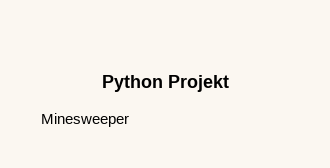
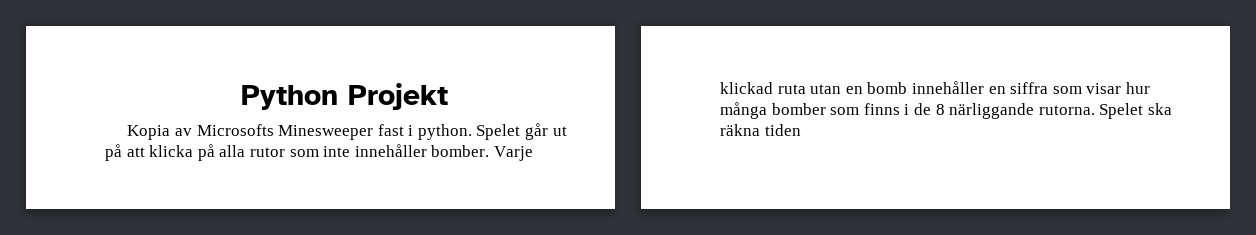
- Minesweeper
+ Kopia av Microsofts Minesweeper fast i python. Spelet går ut på att klicka på alla rutor som inte innehåller bomber. Varje klickad ruta utan en bomb innehåller en siffra som visar hur många bomber som finns i de 8 närliggande rutorna. Spelet ska räkna tiden

